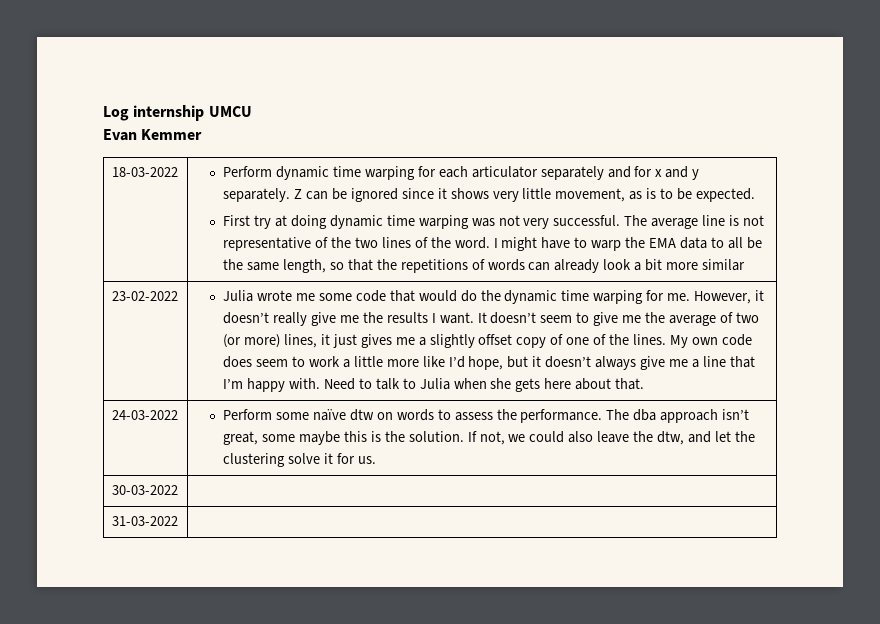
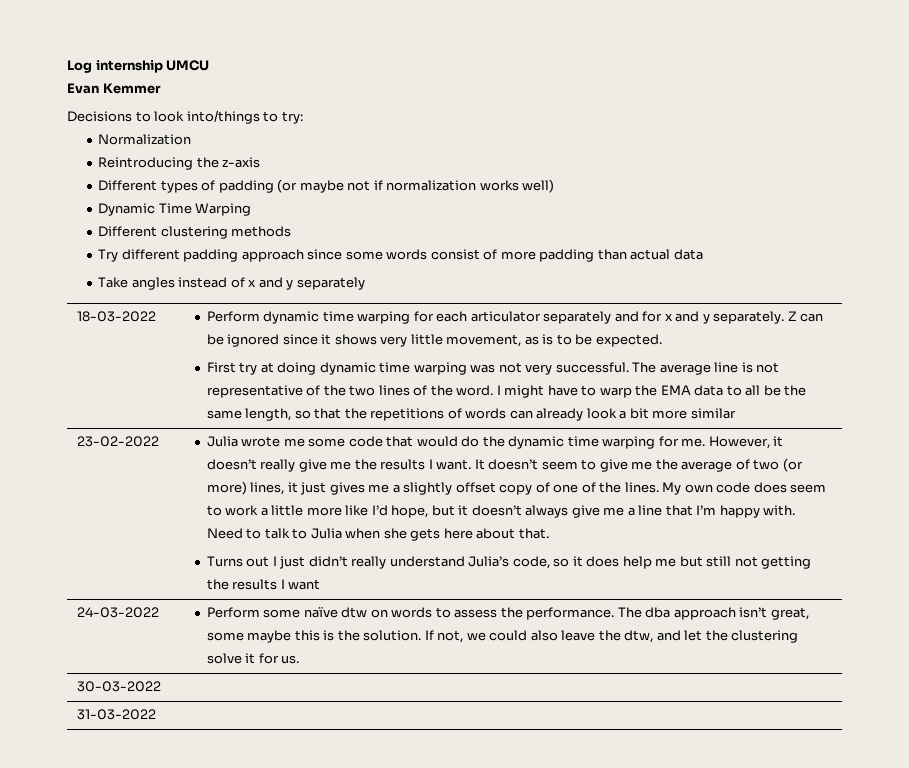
+ Decisions to look into/things to try:
+ Normalization
+ Reintroducing the z-axis
+ Different types of padding (or maybe not if normalization works well)
+ Dynamic Time Warping
+ Different clustering methods
+ Try different padding approach since some words consist of more padding than actual data
+ Take angles instead of x and y separately
+ Turns out I just didn’t really understand Julia’s code, so it does help me but still not getting the results I want

